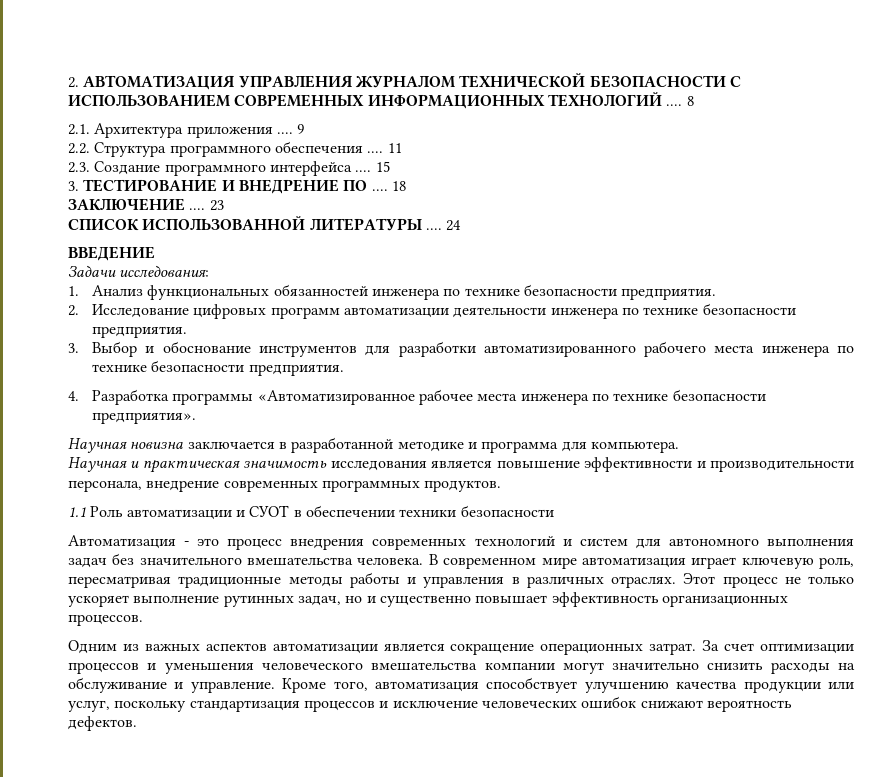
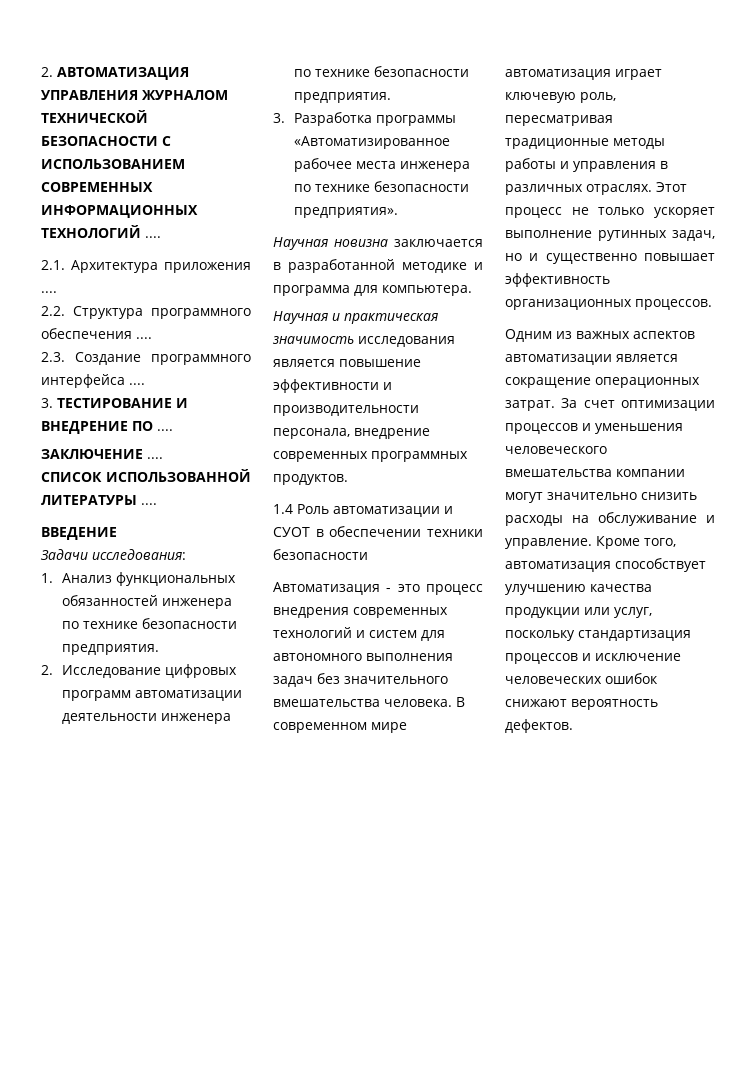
- 8
- 9
- 11
- 15
- 18
- 23
- 24
- 3. Выбор и обоснование инструментов для разработки автоматизированного рабочего места инженера по технике безопасности предприятия.
- 4. Разработка программы «Автоматизированное рабочее места инженера по технике безопасности предприятия».
+ 3. Разработка программы «Автоматизированное рабочее места инженера по технике безопасности предприятия».
- 1.1 Роль автоматизации и СУОТ в обеспечении техники безопасности
+ 1.4 Роль автоматизации и СУОТ в обеспечении техники безопасности

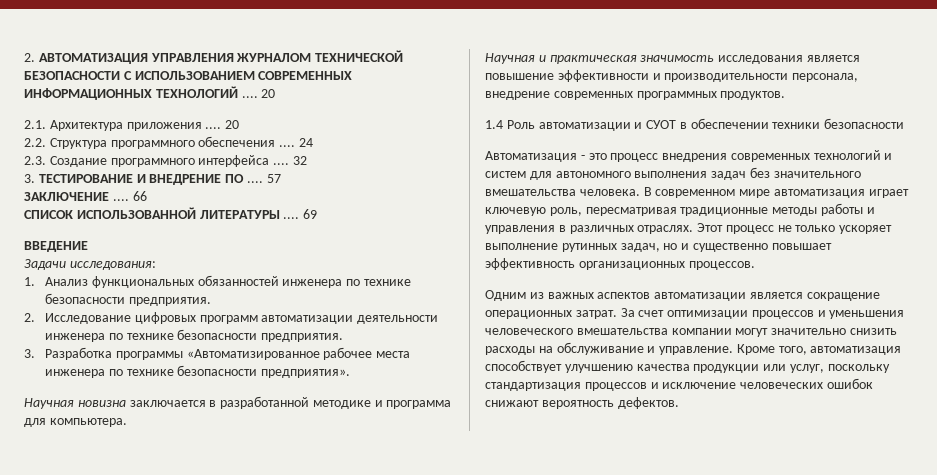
- 2. АВТОМАТИЗАЦИЯ УПРАВЛЕНИЯ ЖУРНАЛОМ ТЕХНИЧЕСКОЙ БЕЗОПАСНОСТИ С ИСПОЛЬЗОВАНИЕМ СОВРЕМЕННЫХ ИНФОРМАЦИОННЫХ ТЕХНОЛОГИЙ ....
+ 2. АВТОМАТИЗАЦИЯ УПРАВЛЕНИЯ ЖУРНАЛОМ ТЕХНИЧЕСКОЙ БЕЗОПАСНОСТИ С ИСПОЛЬЗОВАНИЕМ СОВРЕМЕННЫХ ИНФОРМАЦИОННЫХ ТЕХНОЛОГИЙ .... 20
- 2.1. Архитектура приложения ....
+ 2.1. Архитектура приложения .... 20
+ 24
+ 32
+ 57
+ 66
+ 69

